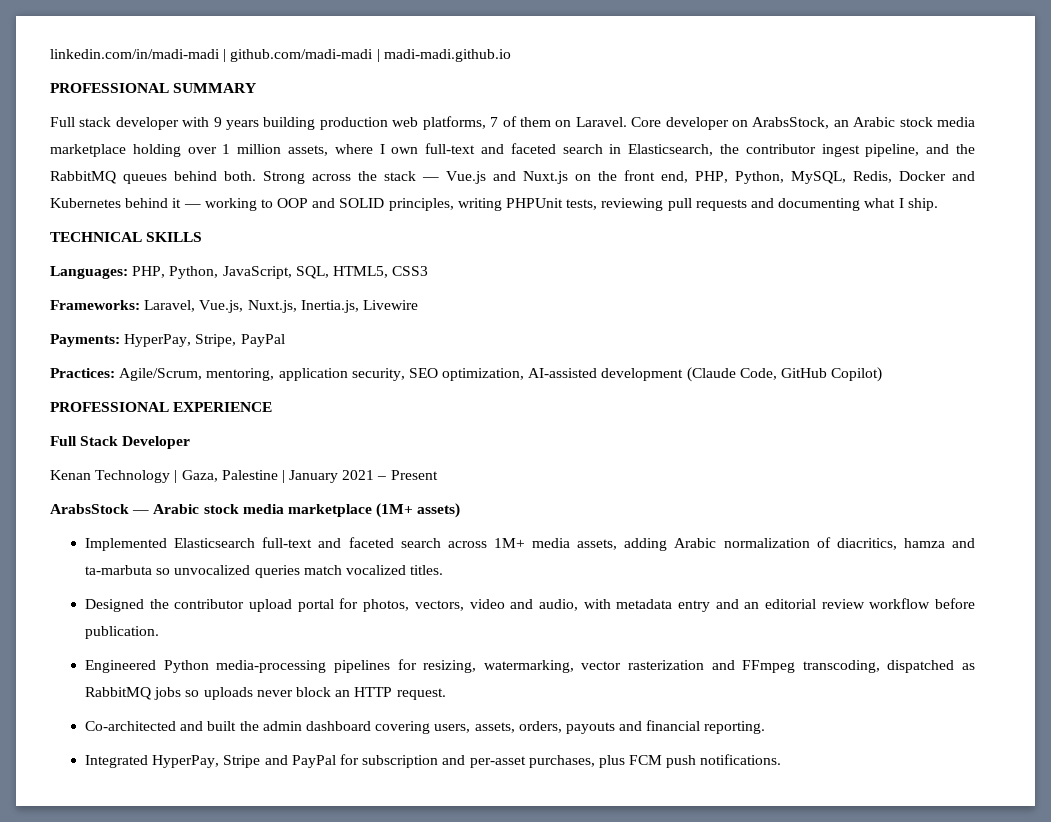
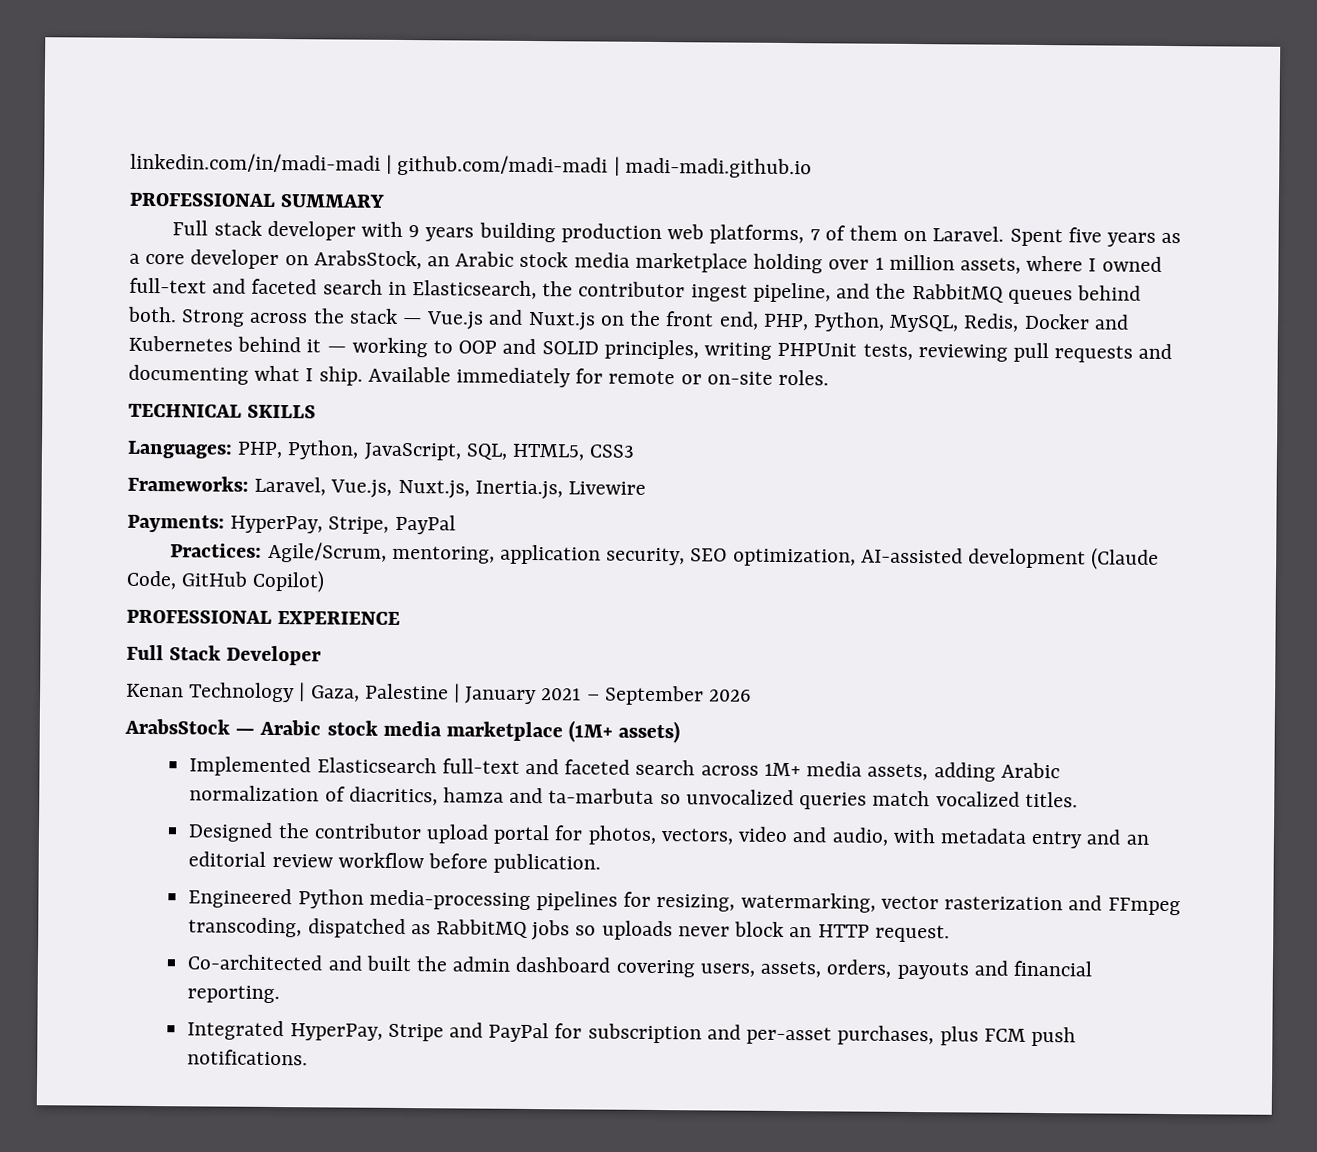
- Core developer on ArabsStock, an Arabic stock media marketplace holding over 1 million assets, where I own full-text and faceted search in Elasticsearch, the contributor ingest pipeline, and the RabbitMQ queues behind both.
+ Spent five years as a core developer on ArabsStock, an Arabic stock media marketplace holding over 1 million assets, where I owned full-text and faceted search in Elasticsearch, the contributor ingest pipeline, and the RabbitMQ queues behind both.
+ Available immediately for remote or on-site roles.
- Kenan Technology | Gaza, Palestine | January 2021 – Present
+ Kenan Technology | Gaza, Palestine | January 2021 – September 2026

